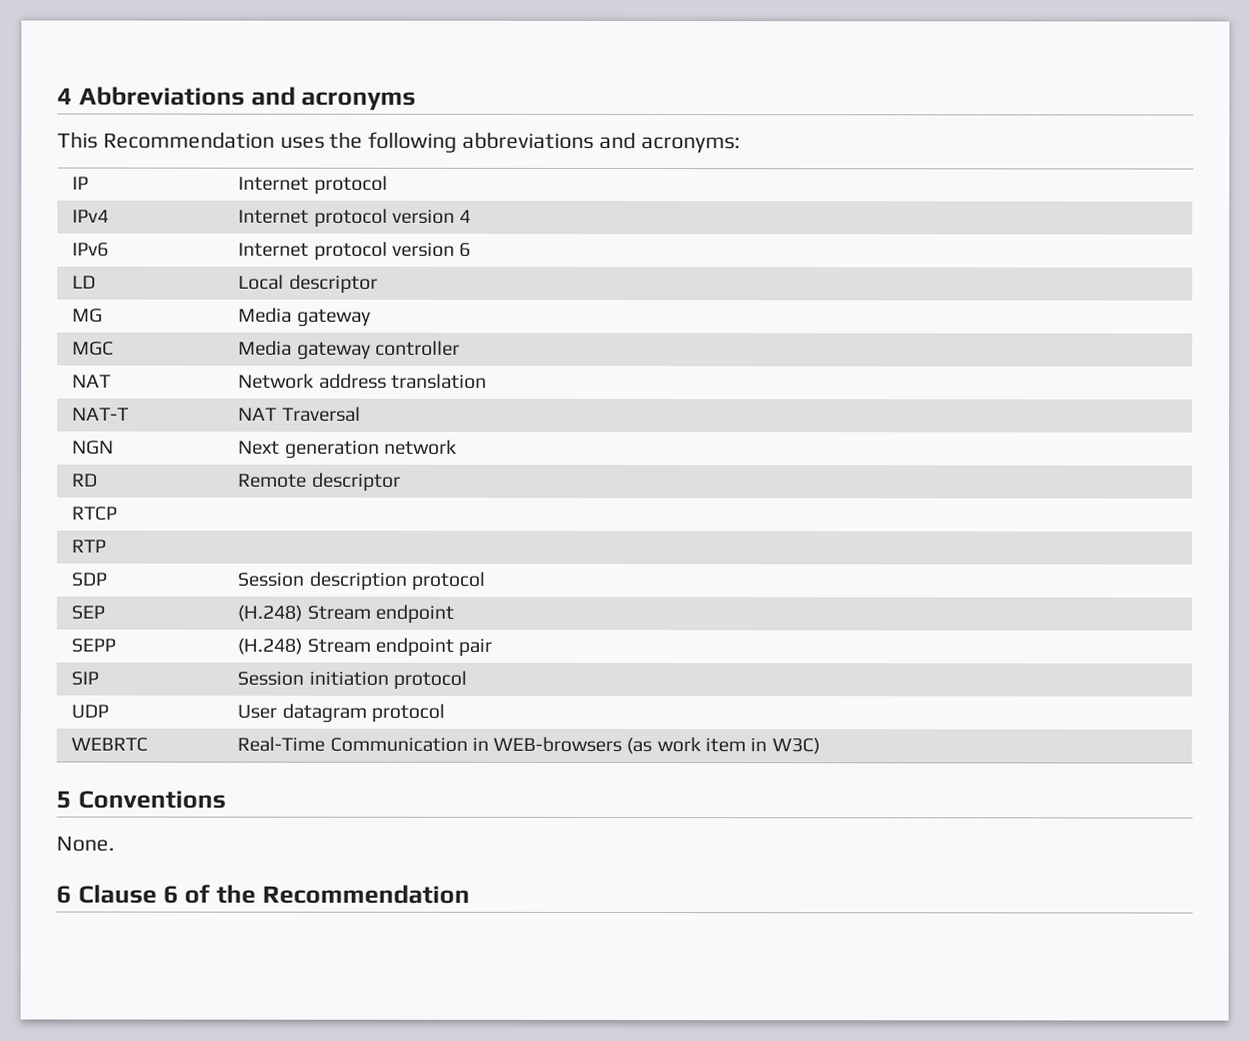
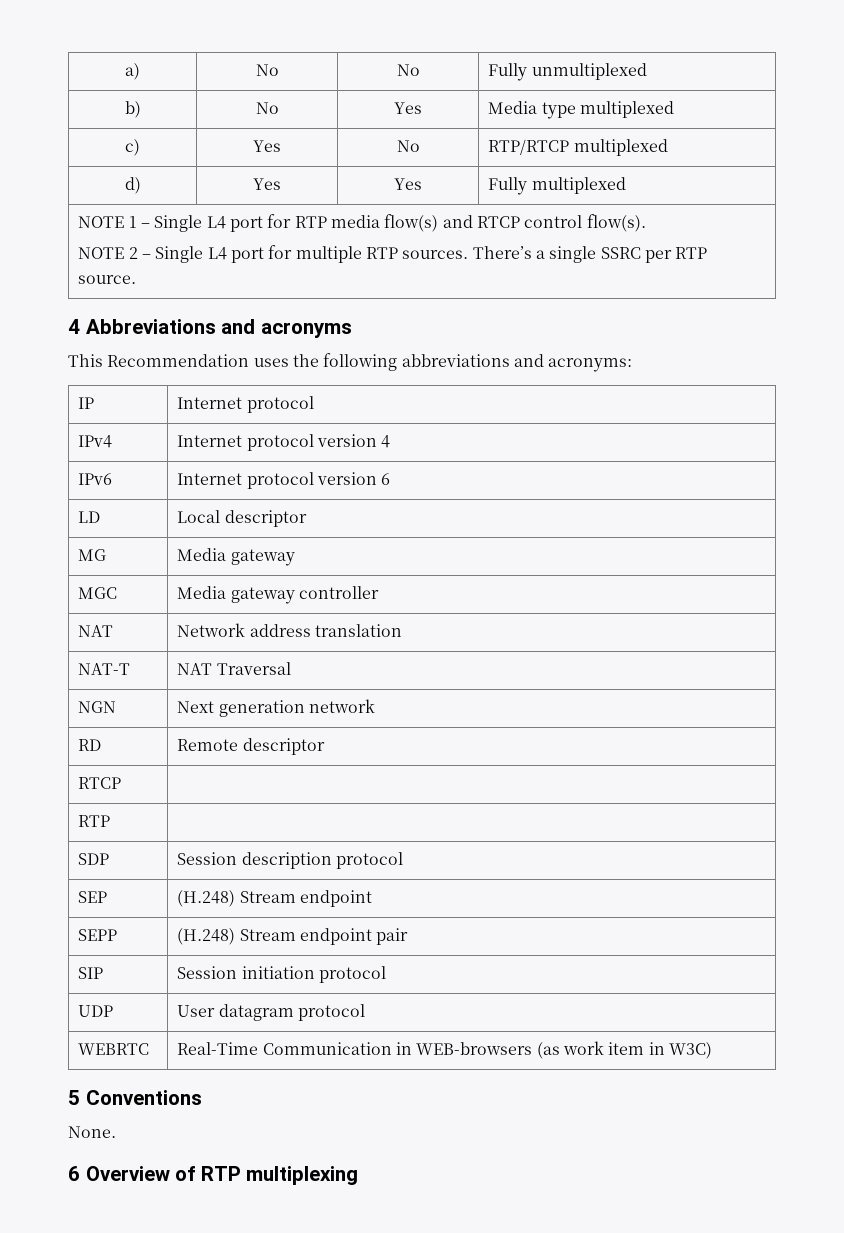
+ a) | No | No | Fully unmultiplexed
+ b) | No | Yes | Media type multiplexed
+ c) | Yes | No | RTP/RTCP multiplexed
+ d) | Yes | Yes | Fully multiplexed
+ NOTE 1 – Single L4 port for RTP media flow(s) and RTCP control flow(s).
+ NOTE 2 – Single L4 port for multiple RTP sources. There’s a single SSRC per RTP source.
- 6 Clause 6 of the Recommendation
+ 6 Overview of RTP multiplexing

